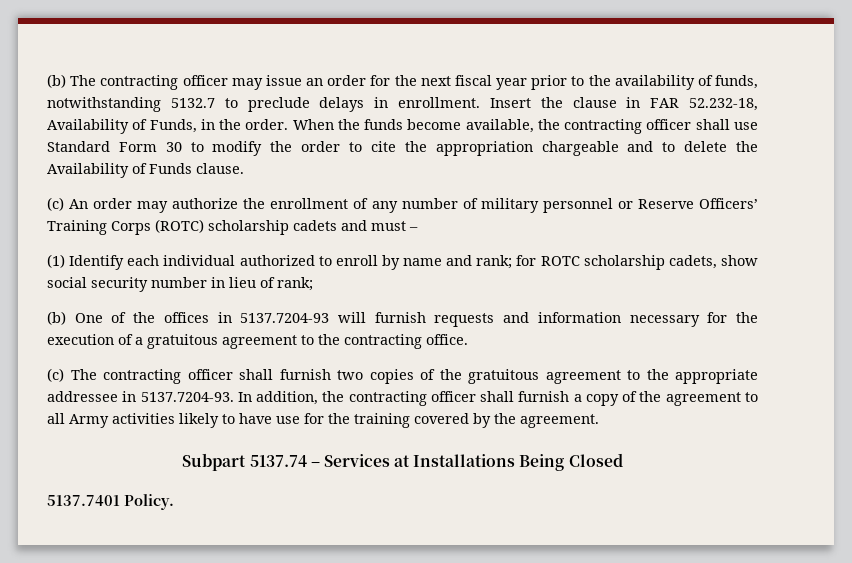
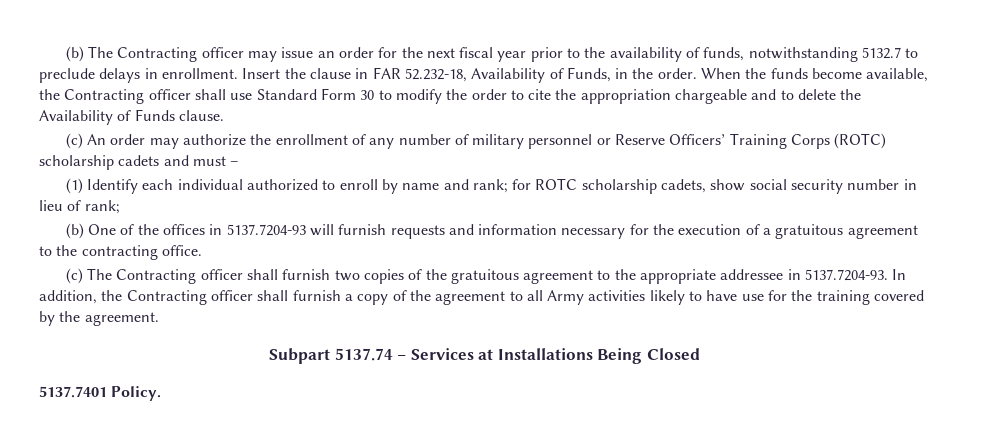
- (b) The contracting officer may issue an order for the next fiscal year prior to the availability of funds, notwithstanding 5132.7 to preclude delays in enrollment.
+ (b) The Contracting officer may issue an order for the next fiscal year prior to the availability of funds, notwithstanding 5132.7 to preclude delays in enrollment.
- When the funds become available, the contracting officer shall use Standard Form 30 to modify the order to cite the appropriation chargeable and to delete the Availability of Funds clause.
+ When the funds become available, the Contracting officer shall use Standard Form 30 to modify the order to cite the appropriation chargeable and to delete the Availability of Funds clause.
- (c) The contracting officer shall furnish two copies of the gratuitous agreement to the appropriate addressee in 5137.7204-93. In addition, the contracting officer shall furnish a copy of the agreement to all Army activities likely to have use for the training covered by the agreement.
+ (c) The Contracting officer shall furnish two copies of the gratuitous agreement to the appropriate addressee in 5137.7204-93. In addition, the Contracting officer shall furnish a copy of the agreement to all Army activities likely to have use for the training covered by the agreement.

